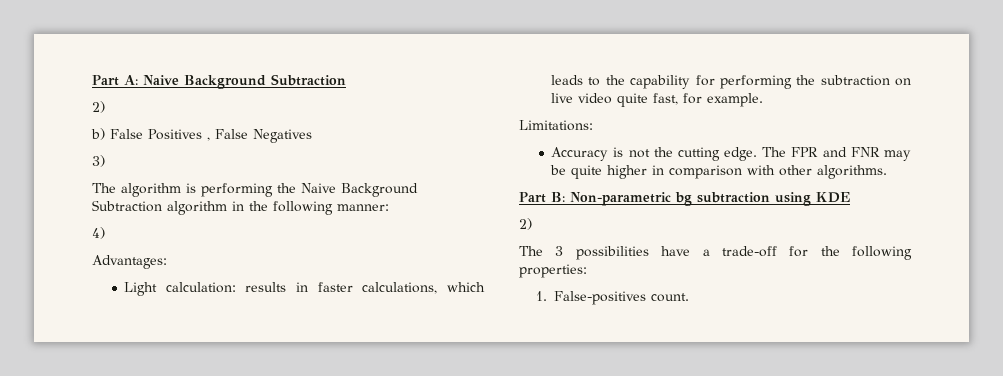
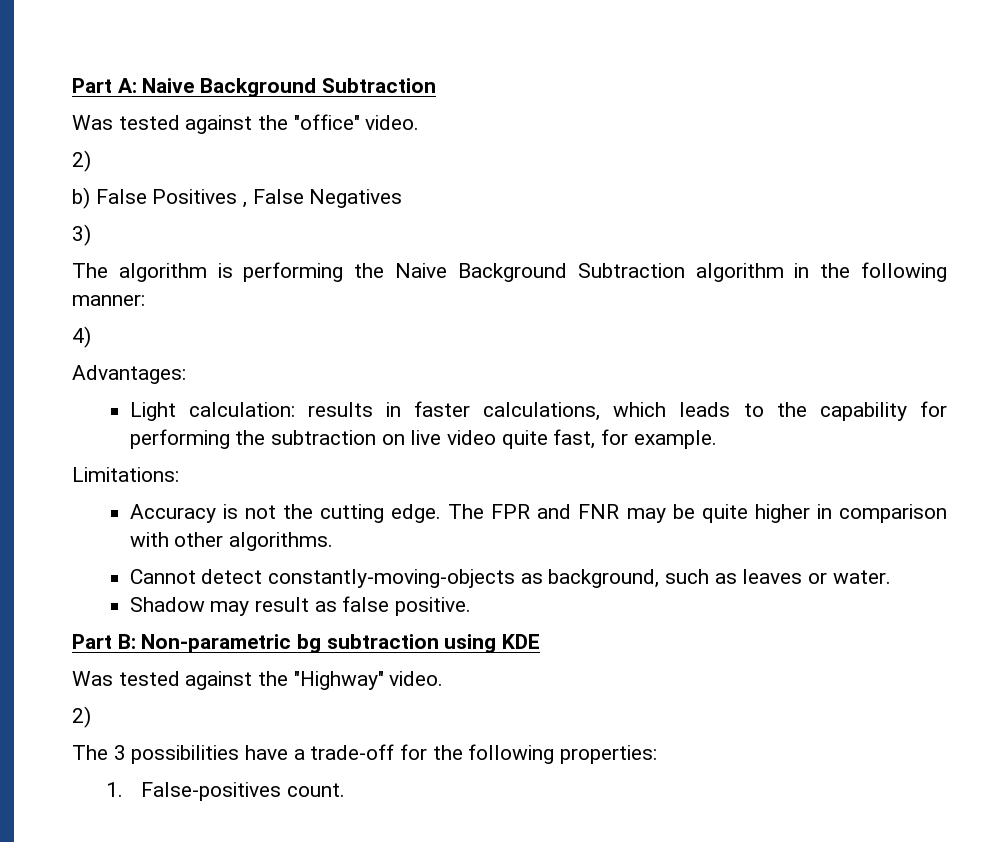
+ Was tested against the "office" video.
+ Cannot detect constantly-moving-objects as background, such as leaves or water.
+ Shadow may result as false positive.
+ Was tested against the "Highway" video.

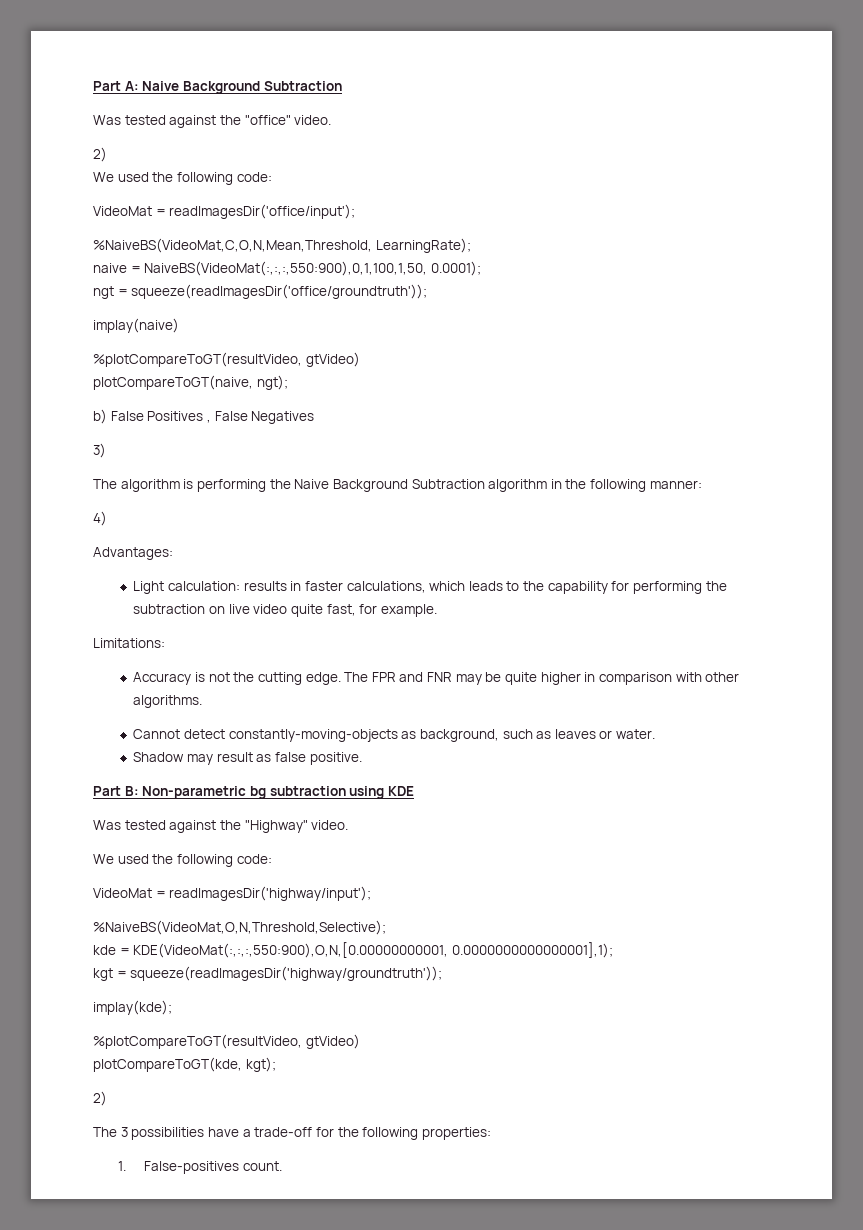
  Was tested against the "office" video.
  2)
+ We used the following code:
+ VideoMat = readImagesDir('office/input');
+ %NaiveBS(VideoMat,C,O,N,Mean,Threshold, LearningRate);
+ naive = NaiveBS(VideoMat(:,:,:,550:900),0,1,100,1,50, 0.0001);
+ ngt = squeeze(readImagesDir('office/groundtruth'));
+ implay(naive)
+ %plotCompareToGT(resultVideo, gtVideo)
+ plotCompareToGT(naive, ngt);
  Was tested against the "Highway" video.
+ We used the following code:
+ VideoMat = readImagesDir('highway/input');
+ %NaiveBS(VideoMat,O,N,Threshold,Selective);
+ kde = KDE(VideoMat(:,:,:,550:900),O,N,[0.00000000001, 0.0000000000000001],1);
+ kgt = squeeze(readImagesDir('highway/groundtruth'));
+ implay(kde);
+ %plotCompareToGT(resultVideo, gtVideo)
+ plotCompareToGT(kde, kgt);

